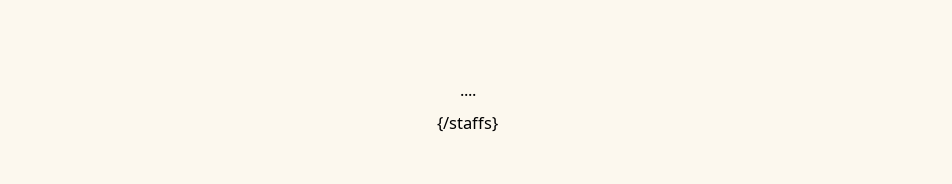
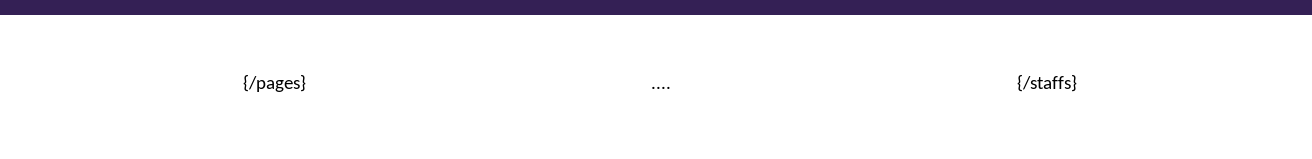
+ {/pages}

